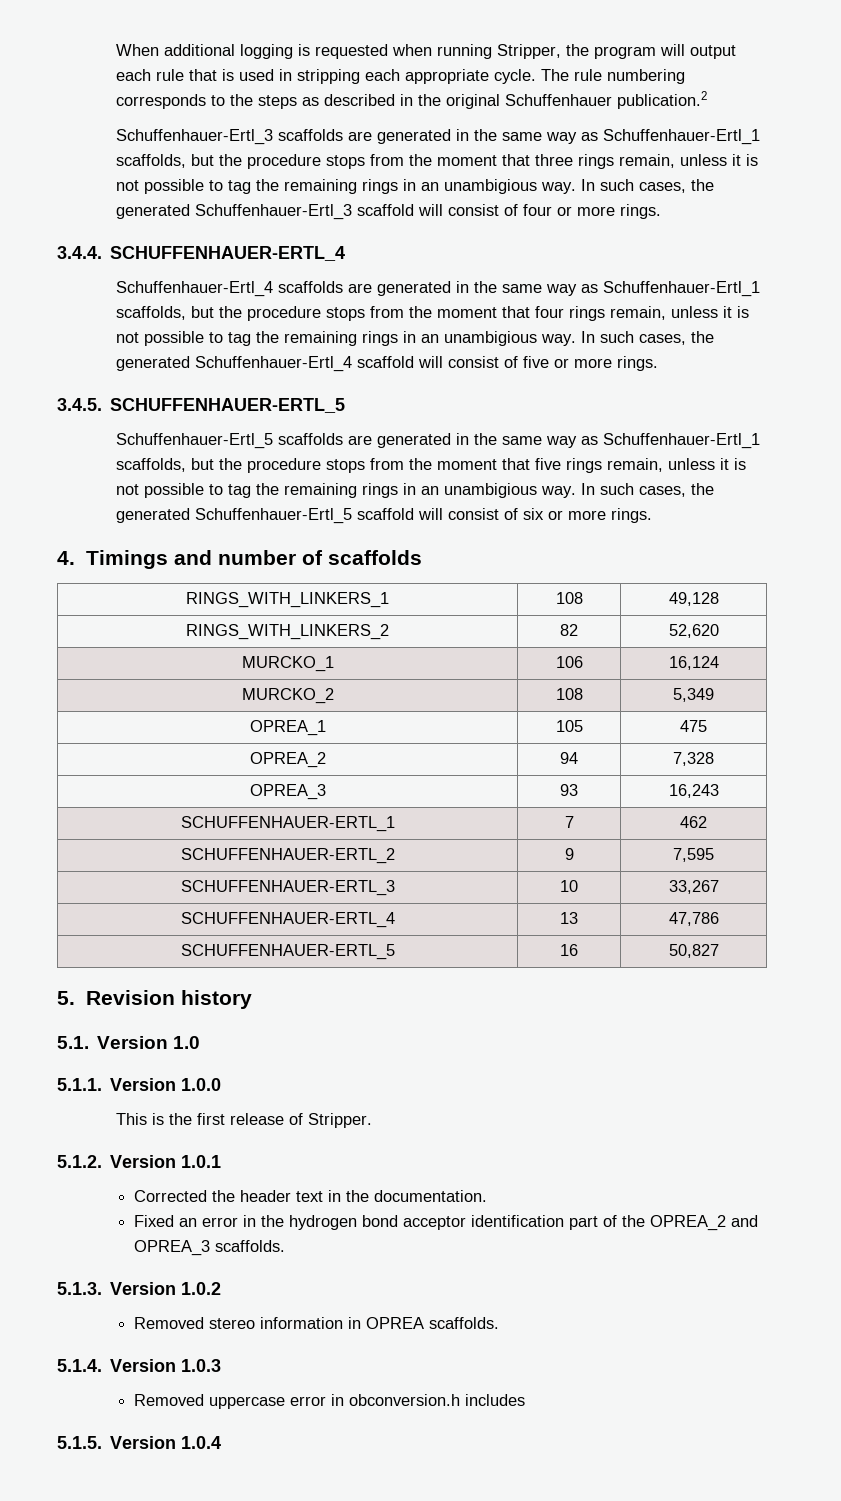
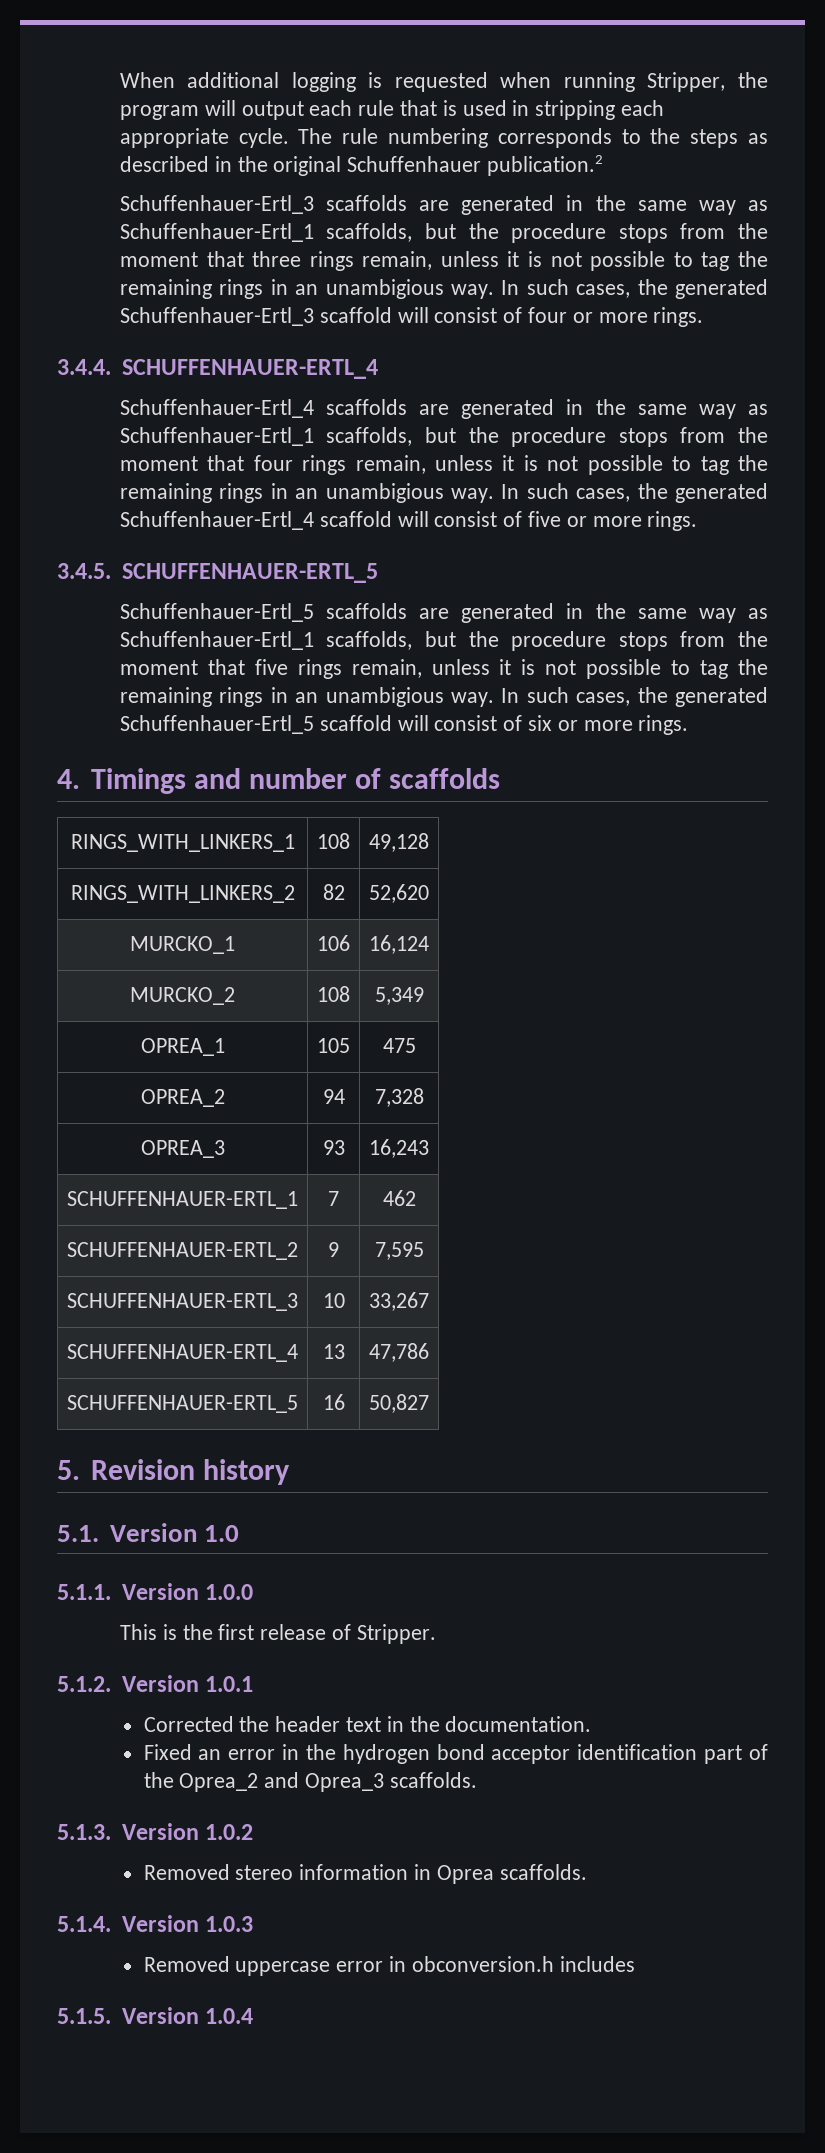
- Fixed an error in the hydrogen bond acceptor identification part of the OPREA_2 and OPREA_3 scaffolds.
+ Fixed an error in the hydrogen bond acceptor identification part of the Oprea_2 and Oprea_3 scaffolds.
- Removed stereo information in OPREA scaffolds.
+ Removed stereo information in Oprea scaffolds.

